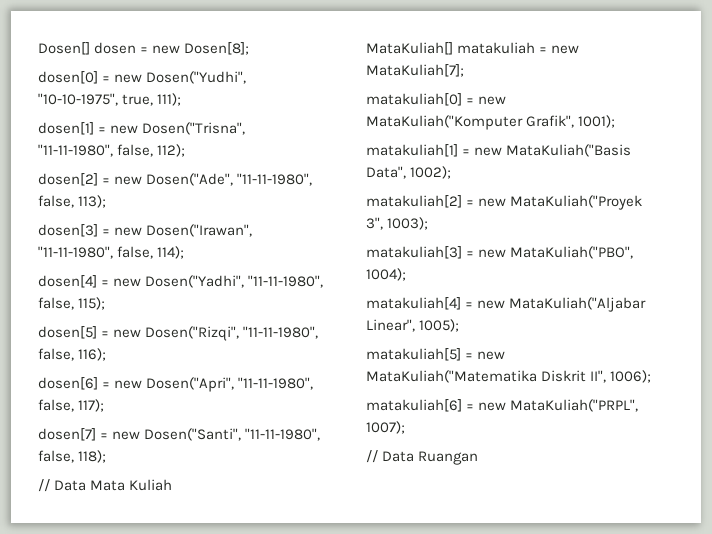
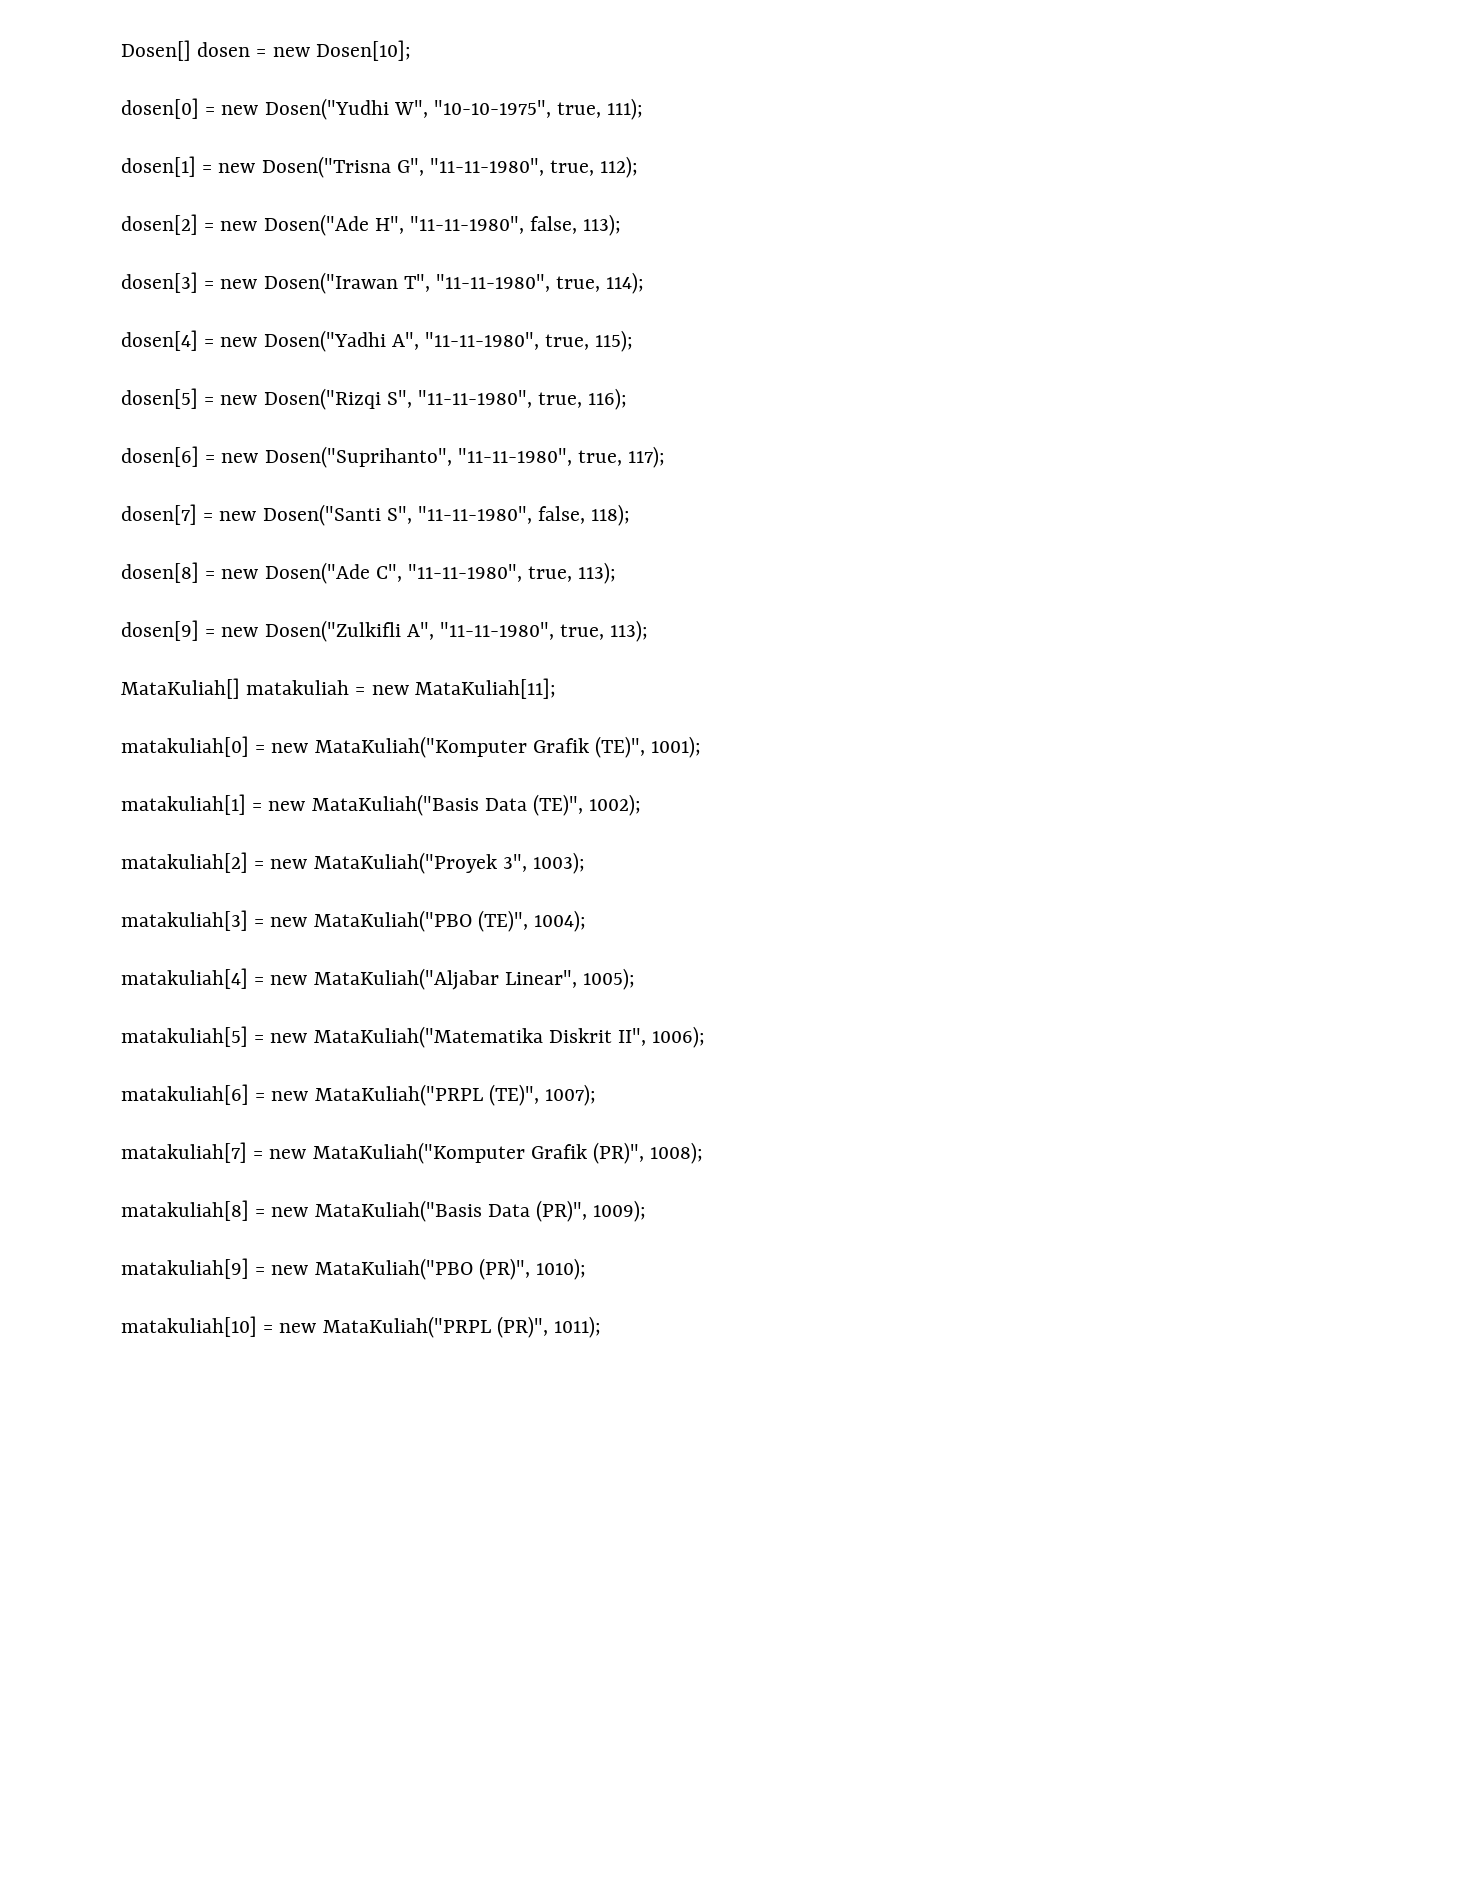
- Dosen[] dosen = new Dosen[8];
+ Dosen[] dosen = new Dosen[10];
- dosen[0] = new Dosen("Yudhi", "10-10-1975", true, 111);
+ dosen[0] = new Dosen("Yudhi W", "10-10-1975", true, 111);
- dosen[1] = new Dosen("Trisna", "11-11-1980", false, 112);
+ dosen[1] = new Dosen("Trisna G", "11-11-1980", true, 112);
- dosen[2] = new Dosen("Ade", "11-11-1980", false, 113);
+ dosen[2] = new Dosen("Ade H", "11-11-1980", false, 113);
- dosen[3] = new Dosen("Irawan", "11-11-1980", false, 114);
+ dosen[3] = new Dosen("Irawan T", "11-11-1980", true, 114);
- dosen[4] = new Dosen("Yadhi", "11-11-1980", false, 115);
+ dosen[4] = new Dosen("Yadhi A", "11-11-1980", true, 115);
- dosen[5] = new Dosen("Rizqi", "11-11-1980", false, 116);
+ dosen[5] = new Dosen("Rizqi S", "11-11-1980", true, 116);
- dosen[6] = new Dosen("Apri", "11-11-1980", false, 117);
+ dosen[6] = new Dosen("Suprihanto", "11-11-1980", true, 117);
- dosen[7] = new Dosen("Santi", "11-11-1980", false, 118);
+ dosen[7] = new Dosen("Santi S", "11-11-1980", false, 118);
- // Data Mata Kuliah
+ dosen[8] = new Dosen("Ade C", "11-11-1980", true, 113);
+ dosen[9] = new Dosen("Zulkifli A", "11-11-1980", true, 113);
- MataKuliah[] matakuliah = new MataKuliah[7];
+ MataKuliah[] matakuliah = new MataKuliah[11];
- matakuliah[0] = new MataKuliah("Komputer Grafik", 1001);
+ matakuliah[0] = new MataKuliah("Komputer Grafik (TE)", 1001);
- matakuliah[1] = new MataKuliah("Basis Data", 1002);
+ matakuliah[1] = new MataKuliah("Basis Data (TE)", 1002);
- matakuliah[3] = new MataKuliah("PBO", 1004);
+ matakuliah[3] = new MataKuliah("PBO (TE)", 1004);
- matakuliah[6] = new MataKuliah("PRPL", 1007);
+ matakuliah[6] = new MataKuliah("PRPL (TE)", 1007);
- // Data Ruangan
+ matakuliah[7] = new MataKuliah("Komputer Grafik (PR)", 1008);
+ matakuliah[8] = new MataKuliah("Basis Data (PR)", 1009);
+ matakuliah[9] = new MataKuliah("PBO (PR)", 1010);
+ matakuliah[10] = new MataKuliah("PRPL (PR)", 1011);

